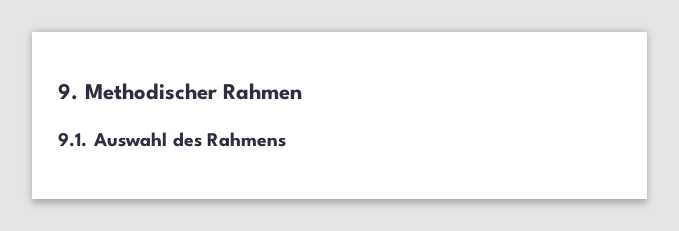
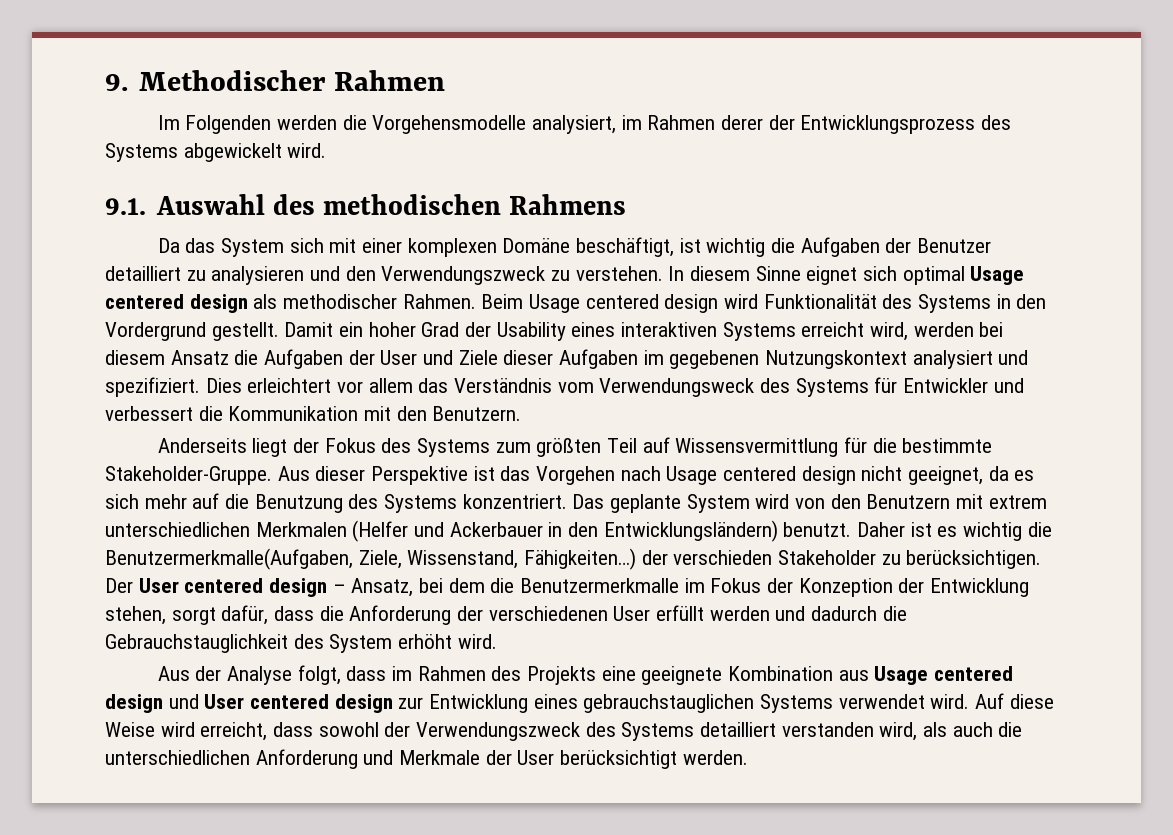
+ Im Folgenden werden die Vorgehensmodelle analysiert, im Rahmen derer der Entwicklungsprozess des Systems abgewickelt wird.
- 9.1. Auswahl des Rahmens
+ 9.1. Auswahl des methodischen Rahmens
+ Da das System sich mit einer komplexen Domäne beschäftigt, ist wichtig die Aufgaben der Benutzer detailliert zu analysieren und den Verwendungszweck zu verstehen. In diesem Sinne eignet sich optimal Usage centered design als methodischer Rahmen. Beim Usage centered design wird Funktionalität des Systems in den Vordergrund gestellt. Damit ein hoher Grad der Usability eines interaktiven Systems erreicht wird, werden bei diesem Ansatz die Aufgaben der User und Ziele dieser Aufgaben im gegebenen Nutzungskontext analysiert und spezifiziert. Dies erleichtert vor allem das Verständnis vom Verwendungsweck des Systems für Entwickler und verbessert die Kommunikation mit den Benutzern.
+ Anderseits liegt der Fokus des Systems zum größten Teil auf Wissensvermittlung für die bestimmte Stakeholder-Gruppe. Aus dieser Perspektive ist das Vorgehen nach Usage centered design nicht geeignet, da es sich mehr auf die Benutzung des Systems konzentriert. Das geplante System wird von den Benutzern mit extrem unterschiedlichen Merkmalen (Helfer und Ackerbauer in den Entwicklungsländern) benutzt. Daher ist es wichtig die Benutzermerkmalle(Aufgaben, Ziele, Wissenstand, Fähigkeiten…) der verschieden Stakeholder zu berücksichtigen. Der User centered design – Ansatz, bei dem die Benutzermerkmalle im Fokus der Konzeption der Entwicklung stehen, sorgt dafür, dass die Anforderung der verschiedenen User erfüllt werden und dadurch die Gebrauchstauglichkeit des System erhöht wird.
+ Aus der Analyse folgt, dass im Rahmen des Projekts eine geeignete Kombination aus Usage centered design und User centered design zur Entwicklung eines gebrauchstauglichen Systems verwendet wird. Auf diese Weise wird erreicht, dass sowohl der Verwendungszweck des Systems detailliert verstanden wird, als auch die unterschiedlichen Anforderung und Merkmale der User berücksichtigt werden.

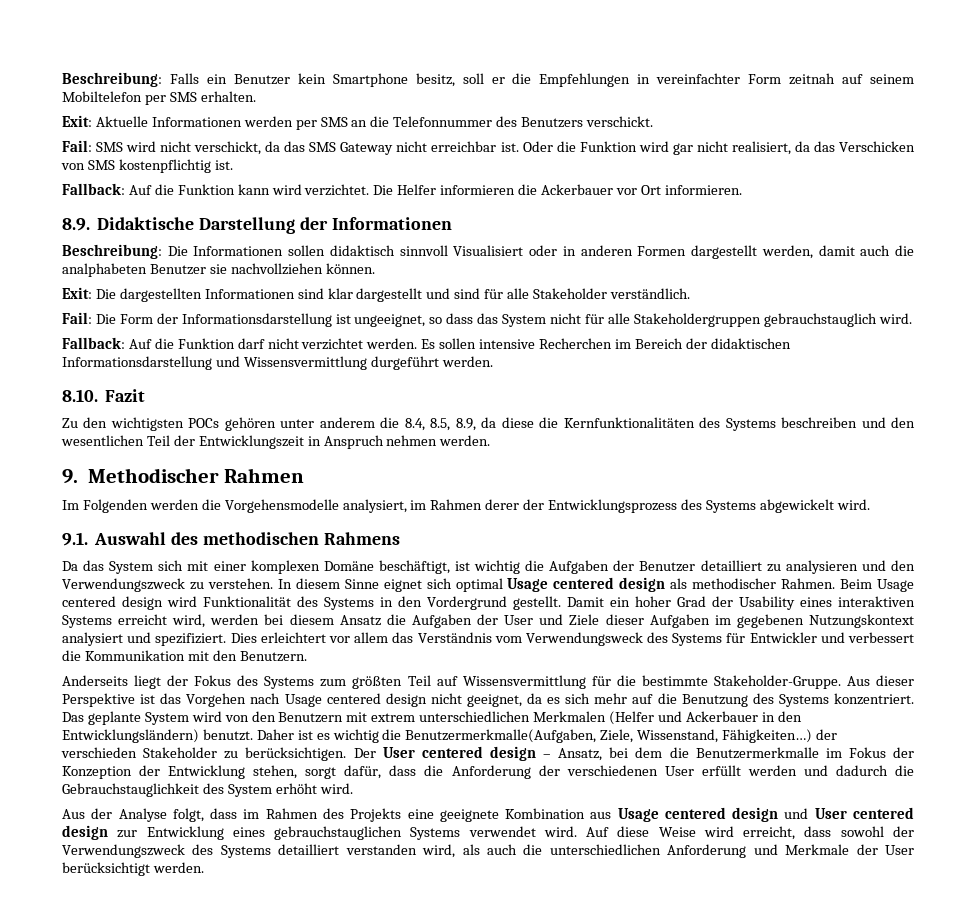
+ Beschreibung: Falls ein Benutzer kein Smartphone besitz, soll er die Empfehlungen in vereinfachter Form zeitnah auf seinem Mobiltelefon per SMS erhalten.
+ Exit: Aktuelle Informationen werden per SMS an die Telefonnummer des Benutzers verschickt.
+ Fail: SMS wird nicht verschickt, da das SMS Gateway nicht erreichbar ist. Oder die Funktion wird gar nicht realisiert, da das Verschicken von SMS kostenpflichtig ist.
+ Fallback: Auf die Funktion kann wird verzichtet. Die Helfer informieren die Ackerbauer vor Ort informieren.
+ 8.9. Didaktische Darstellung der Informationen
+ Beschreibung: Die Informationen sollen didaktisch sinnvoll Visualisiert oder in anderen Formen dargestellt werden, damit auch die analphabeten Benutzer sie nachvollziehen können.
+ Exit: Die dargestellten Informationen sind klar dargestellt und sind für alle Stakeholder verständlich.
+ Fail: Die Form der Informationsdarstellung ist ungeeignet, so dass das System nicht für alle Stakeholdergruppen gebrauchstauglich wird.
+ Fallback: Auf die Funktion darf nicht verzichtet werden. Es sollen intensive Recherchen im Bereich der didaktischen Informationsdarstellung und Wissensvermittlung durgeführt werden.
+ 8.10. Fazit
+ Zu den wichtigsten POCs gehören unter anderem die 8.4, 8.5, 8.9, da diese die Kernfunktionalitäten des Systems beschreiben und den wesentlichen Teil der Entwicklungszeit in Anspruch nehmen werden.

